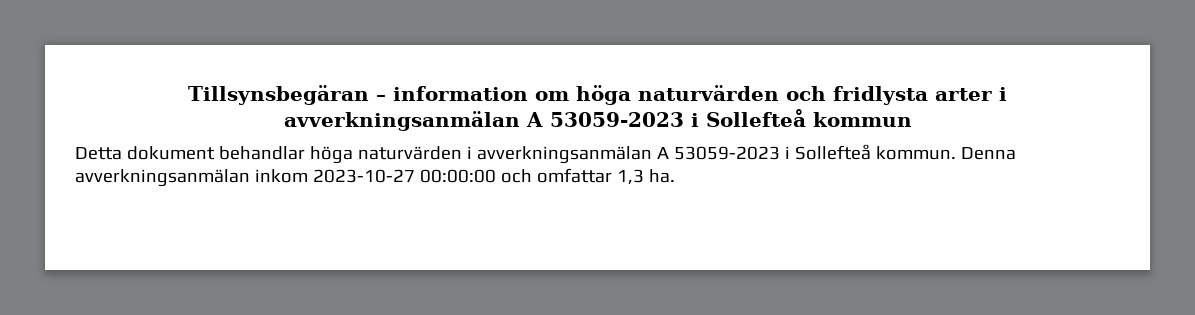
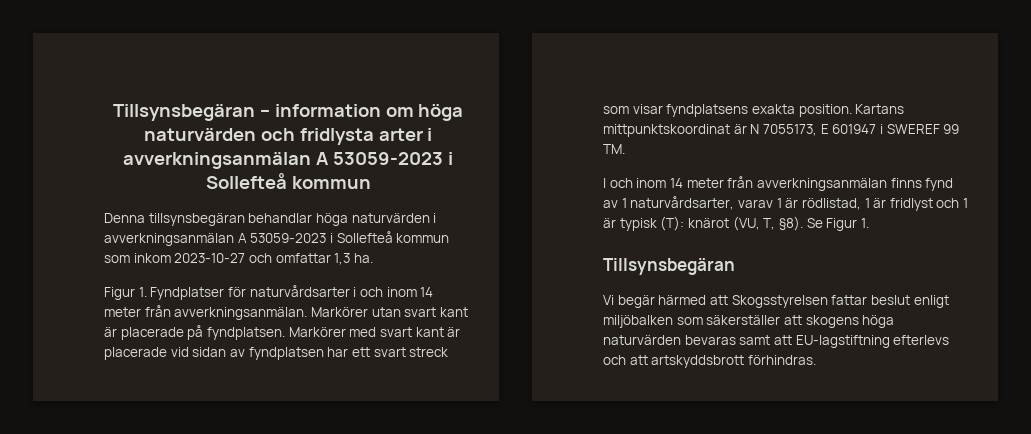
- Detta dokument behandlar höga naturvärden i avverkningsanmälan A 53059-2023 i Sollefteå kommun. Denna avverkningsanmälan inkom 2023-10-27 00:00:00 och omfattar 1,3 ha.
+ Denna tillsynsbegäran behandlar höga naturvärden i avverkningsanmälan A 53059-2023 i Sollefteå kommun som inkom 2023-10-27 och omfattar 1,3 ha.
+ Figur 1. Fyndplatser för naturvårdsarter i och inom 14 meter från avverkningsanmälan. Markörer utan svart kant är placerade på fyndplatsen. Markörer med svart kant är placerade vid sidan av fyndplatsen har ett svart streck som visar fyndplatsens exakta position. Kartans mittpunktskoordinat är N 7055173, E 601947 i SWEREF 99 TM.
+ I och inom 14 meter från avverkningsanmälan finns fynd av 1 naturvårdsarter, varav 1 är rödlistad, 1 är fridlyst och 1 är typisk (T): knärot (VU, T, §8). Se Figur 1.
+ Tillsynsbegäran
+ Vi begär härmed att Skogsstyrelsen fattar beslut enligt miljöbalken som säkerställer att skogens höga naturvärden bevaras samt att EU-lagstiftning efterlevs och att artskyddsbrott förhindras.

